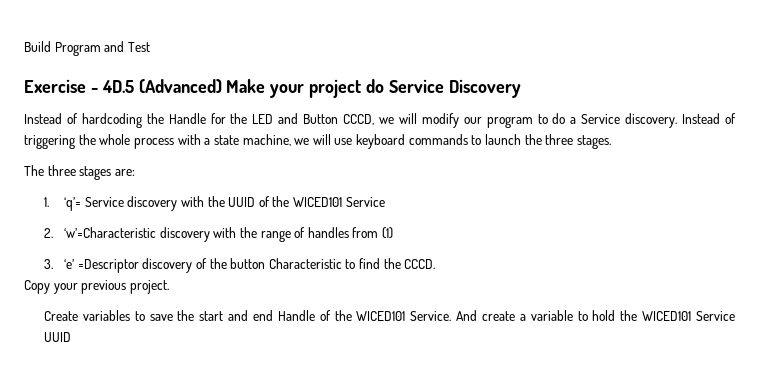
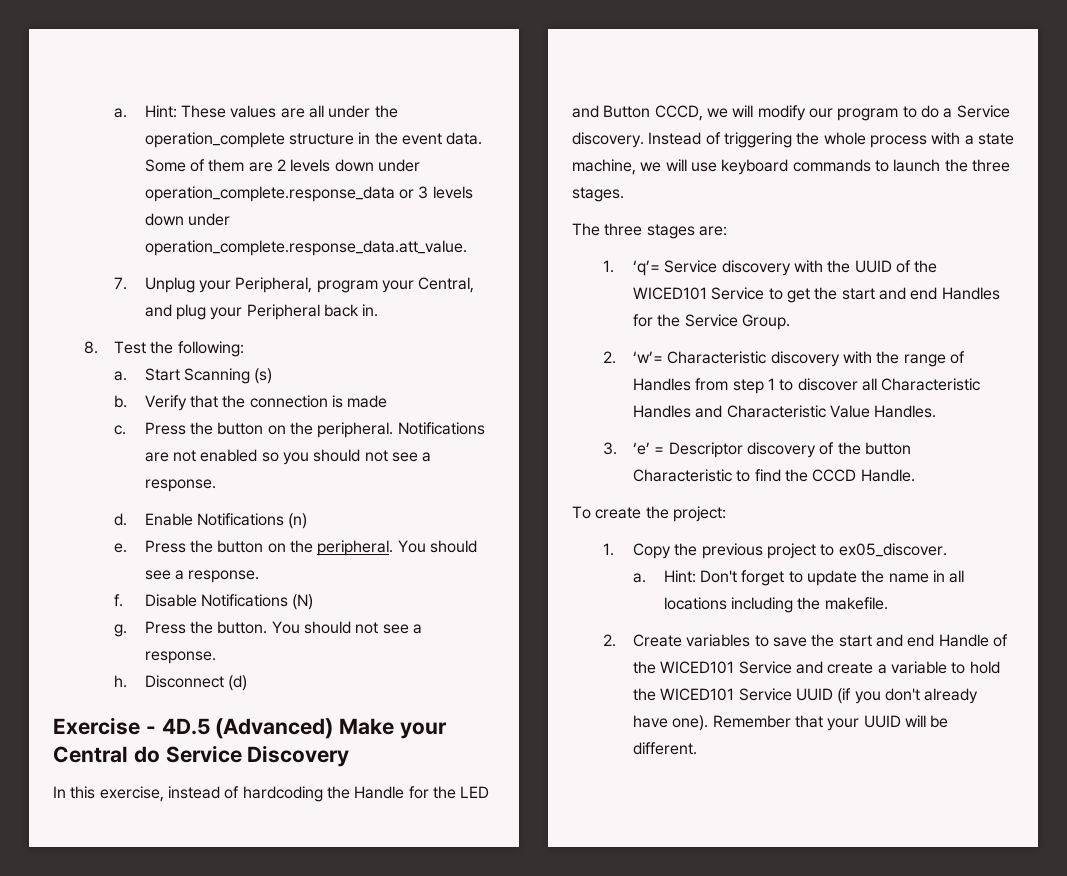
- Build Program and Test
+ a. Hint: These values are all under the operation_complete structure in the event data. Some of them are 2 levels down under operation_complete.response_data or 3 levels down under operation_complete.response_data.att_value.
+ 7. Unplug your Peripheral, program your Central, and plug your Peripheral back in.
+ 8. Test the following:
+ a. Start Scanning (s)
+ b. Verify that the connection is made
+ c. Press the button on the peripheral. Notifications are not enabled so you should not see a response.
+ d. Enable Notifications (n)
+ e. Press the button on the peripheral. You should see a response.
+ f. Disable Notifications (N)
+ g. Press the button. You should not see a response.
+ h. Disconnect (d)
- Exercise - 4D.5 (Advanced) Make your project do Service Discovery
+ Exercise - 4D.5 (Advanced) Make your Central do Service Discovery
- Instead of hardcoding the Handle for the LED and Button CCCD, we will modify our program to do a Service discovery.
+ In this exercise, instead of hardcoding the Handle for the LED and Button CCCD, we will modify our program to do a Service discovery.
- 1. ‘q’= Service discovery with the UUID of the WICED101 Service
- 2. ‘w’=Characteristic discovery with the range of handles from (1)
+ 1. ‘q’= Service discovery with the UUID of the WICED101 Service to get the start and end Handles for the Service Group.
+ 2. ‘w’= Characteristic discovery with the range of Handles from step 1 to discover all Characteristic Handles and Characteristic Value Handles.
- 3. ‘e’ =Descriptor discovery of the button Characteristic to find the CCCD.
- Copy your previous project.
- Create variables to save the start and end Handle of the WICED101 Service. And create a variable to hold the WICED101 Service UUID
+ 3. ‘e’ = Descriptor discovery of the button Characteristic to find the CCCD Handle.
+ To create the project:
+ 1. Copy the previous project to ex05_discover.
+ a. Hint: Don't forget to update the name in all locations including the makefile.
+ 2. Create variables to save the start and end Handle of the WICED101 Service and create a variable to hold the WICED101 Service UUID (if you don't already have one). Remember that your UUID will be different.

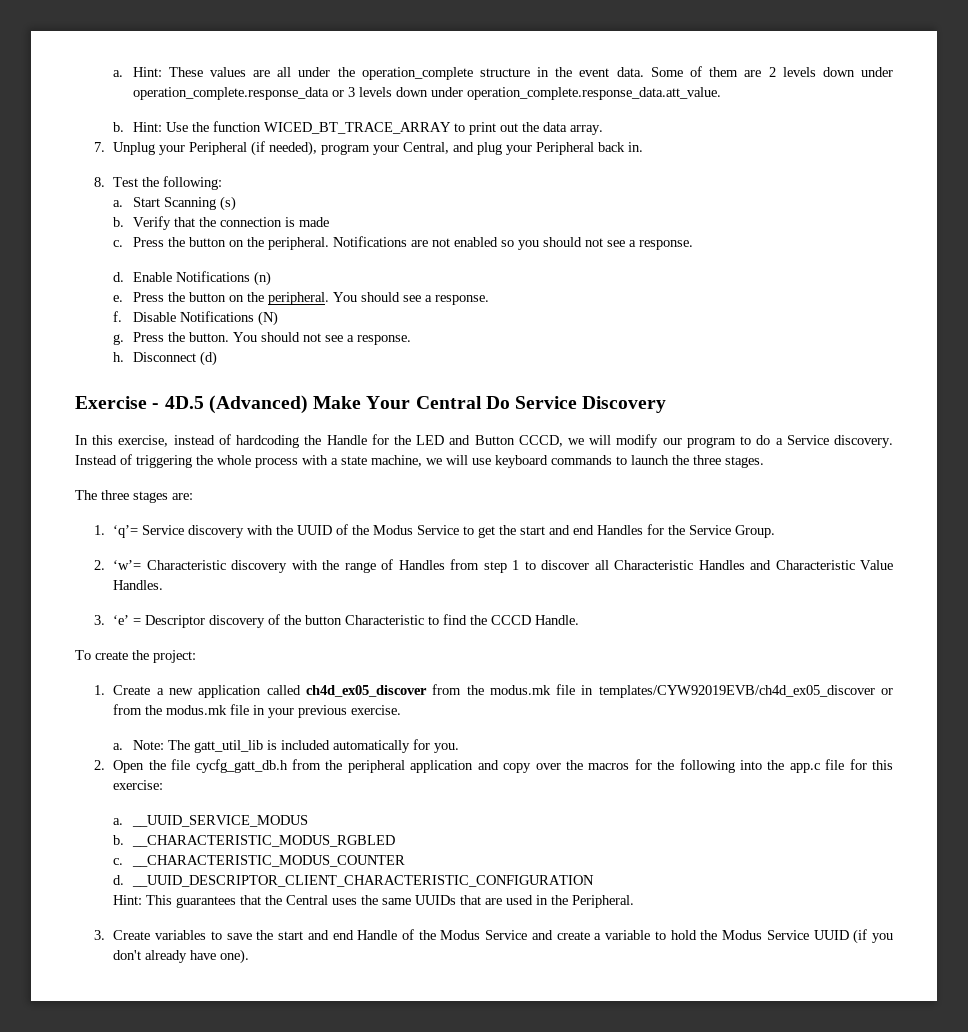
- 7. Unplug your Peripheral, program your Central, and plug your Peripheral back in.
+ b. Hint: Use the function WICED_BT_TRACE_ARRAY to print out the data array.
+ 7. Unplug your Peripheral (if needed), program your Central, and plug your Peripheral back in.
- Exercise - 4D.5 (Advanced) Make your Central do Service Discovery
+ Exercise - 4D.5 (Advanced) Make Your Central Do Service Discovery
- 1. ‘q’= Service discovery with the UUID of the WICED101 Service to get the start and end Handles for the Service Group.
+ 1. ‘q’= Service discovery with the UUID of the Modus Service to get the start and end Handles for the Service Group.
- 1. Copy the previous project to ex05_discover.
- a. Hint: Don't forget to update the name in all locations including the makefile.
- 2. Create variables to save the start and end Handle of the WICED101 Service and create a variable to hold the WICED101 Service UUID (if you don't already have one). Remember that your UUID will be different.
+ 1. Create a new application called ch4d_ex05_discover from the modus.mk file in templates/CYW92019EVB/ch4d_ex05_discover or from the modus.mk file in your previous exercise.
+ a. Note: The gatt_util_lib is included automatically for you.
+ 2. Open the file cycfg_gatt_db.h from the peripheral application and copy over the macros for the following into the app.c file for this exercise:
+ a. __UUID_SERVICE_MODUS
+ b. __CHARACTERISTIC_MODUS_RGBLED
+ c. __CHARACTERISTIC_MODUS_COUNTER
+ d. __UUID_DESCRIPTOR_CLIENT_CHARACTERISTIC_CONFIGURATION
+ Hint: This guarantees that the Central uses the same UUIDs that are used in the Peripheral.
+ 3. Create variables to save the start and end Handle of the Modus Service and create a variable to hold the Modus Service UUID (if you don't already have one).

